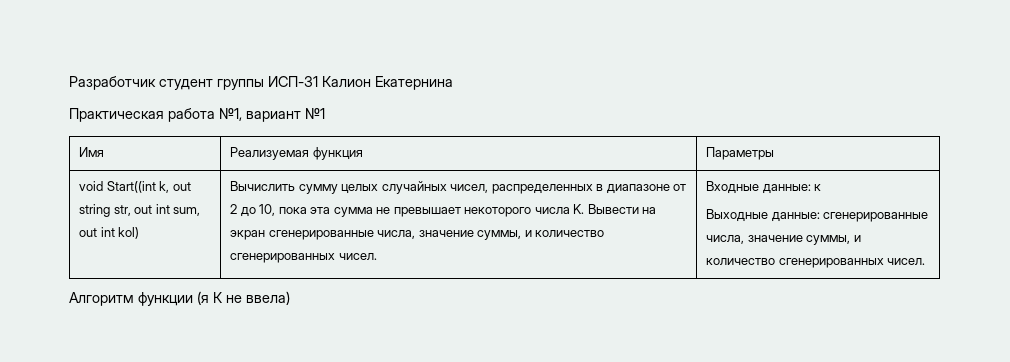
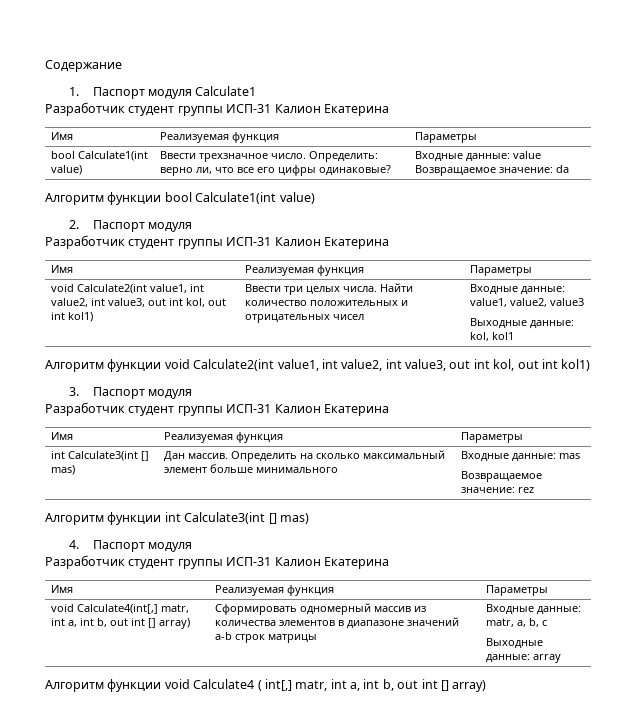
- Разработчик студент группы ИСП-31 Калион Екатернина
- Практическая работа №1, вариант №1
+ Содержание
+ 1. Паспорт модуля Calculate1
+ Разработчик студент группы ИСП-31 Калион Екатерина
  Имя | Реализуемая функция | Параметры
- void Start((int k, out string str, out int sum, out int kol) | Вычислить сумму целых случайных чисел, распределенных в диапазоне от 2 до 10, пока эта сумма не превышает некоторого числа K. Вывести на экран сгенерированные числа, значение суммы, и количество сгенерированных чисел. | Входные данные: к
- Выходные данные: сгенерированные числа, значение суммы, и количество сгенерированных чисел.
- Алгоритм функции (я К не ввела)
+ bool Calculate1(int value) | Ввести трехзначное число. Определить: верно ли, что все его цифры одинаковые? | Входные данные: value Возвращаемое значение: da
+ Алгоритм функции bool Calculate1(int value)
+ 2. Паспорт модуля
+ Разработчик студент группы ИСП-31 Калион Екатерина
+ Имя | Реализуемая функция | Параметры
+ void Calculate2(int value1, int value2, int value3, out int kol, out int kol1) | Ввести три целых числа. Найти количество положительных и отрицательных чисел | Входные данные: value1, value2, value3
+ Выходные данные: kol, kol1
+ Алгоритм функции void Calculate2(int value1, int value2, int value3, out int kol, out int kol1)
+ 3. Паспорт модуля
+ Разработчик студент группы ИСП-31 Калион Екатерина
+ Имя | Реализуемая функция | Параметры
+ int Calculate3(int [] mas) | Дан массив. Определить на сколько максимальный элемент больше минимального | Входные данные: mas
+ Возвращаемое значение: rez
+ Алгоритм функции int Calculate3(int [] mas)
+ 4. Паспорт модуля
+ Разработчик студент группы ИСП-31 Калион Екатерина
+ Имя | Реализуемая функция | Параметры
+ void Calculate4(int[,] matr, int a, int b, out int [] array) | Сформировать одномерный массив из количества элементов в диапазоне значений а-b строк матрицы | Входные данные: matr, a, b, c
+ Выходные данные: array
+ Алгоритм функции void Calculate4 ( int[,] matr, int a, int b, out int [] array)

